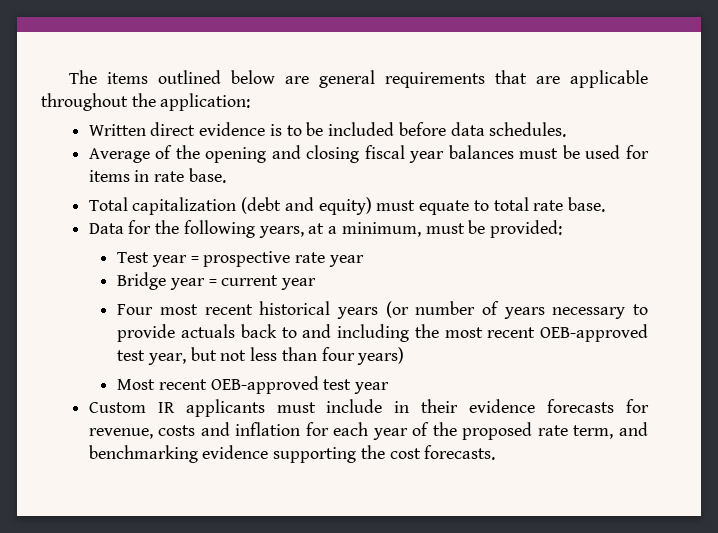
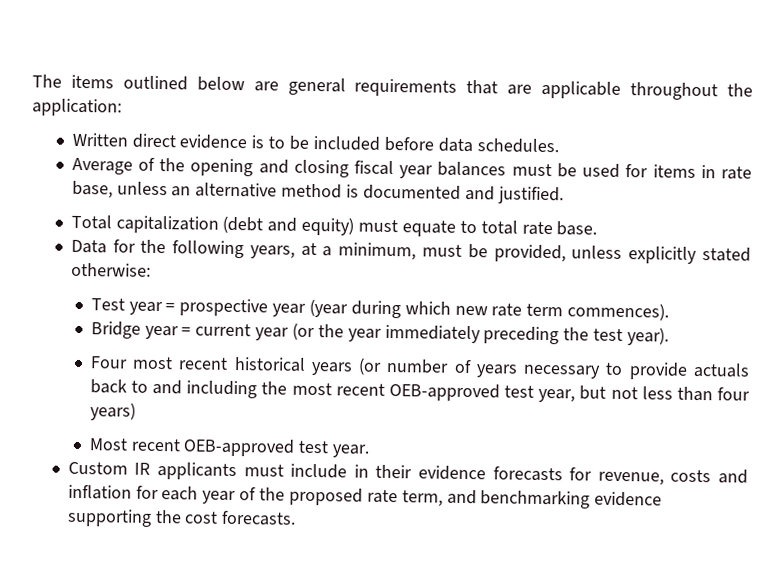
- Average of the opening and closing fiscal year balances must be used for items in rate base.
+ Average of the opening and closing fiscal year balances must be used for items in rate base, unless an alternative method is documented and justified.
- Data for the following years, at a minimum, must be provided:
+ Data for the following years, at a minimum, must be provided, unless explicitly stated otherwise:
- Test year = prospective rate year
+ Test year = prospective year (year during which new rate term commences).
- Bridge year = current year
+ Bridge year = current year (or the year immediately preceding the test year).
- Most recent OEB-approved test year
+ Most recent OEB-approved test year.

